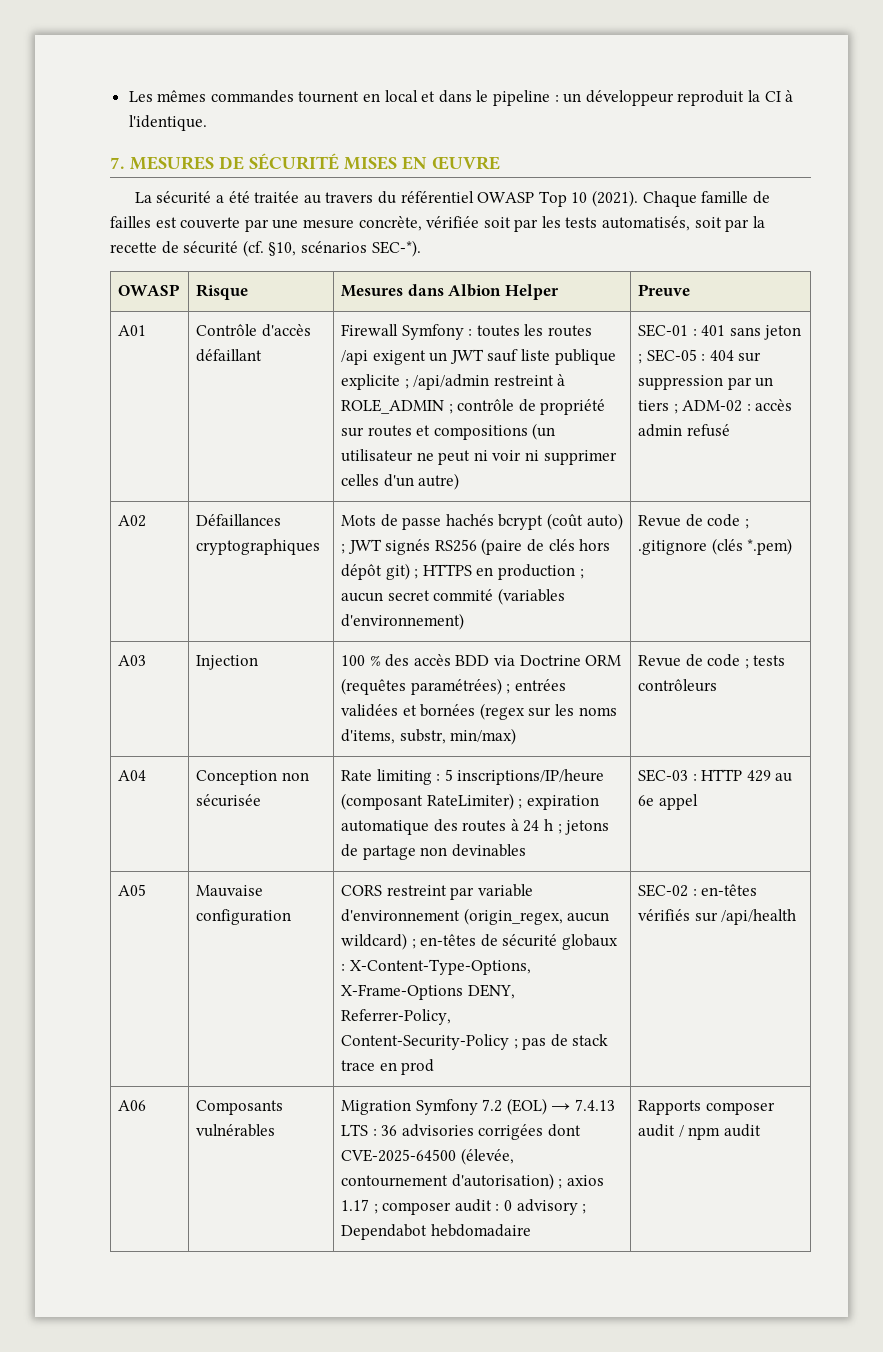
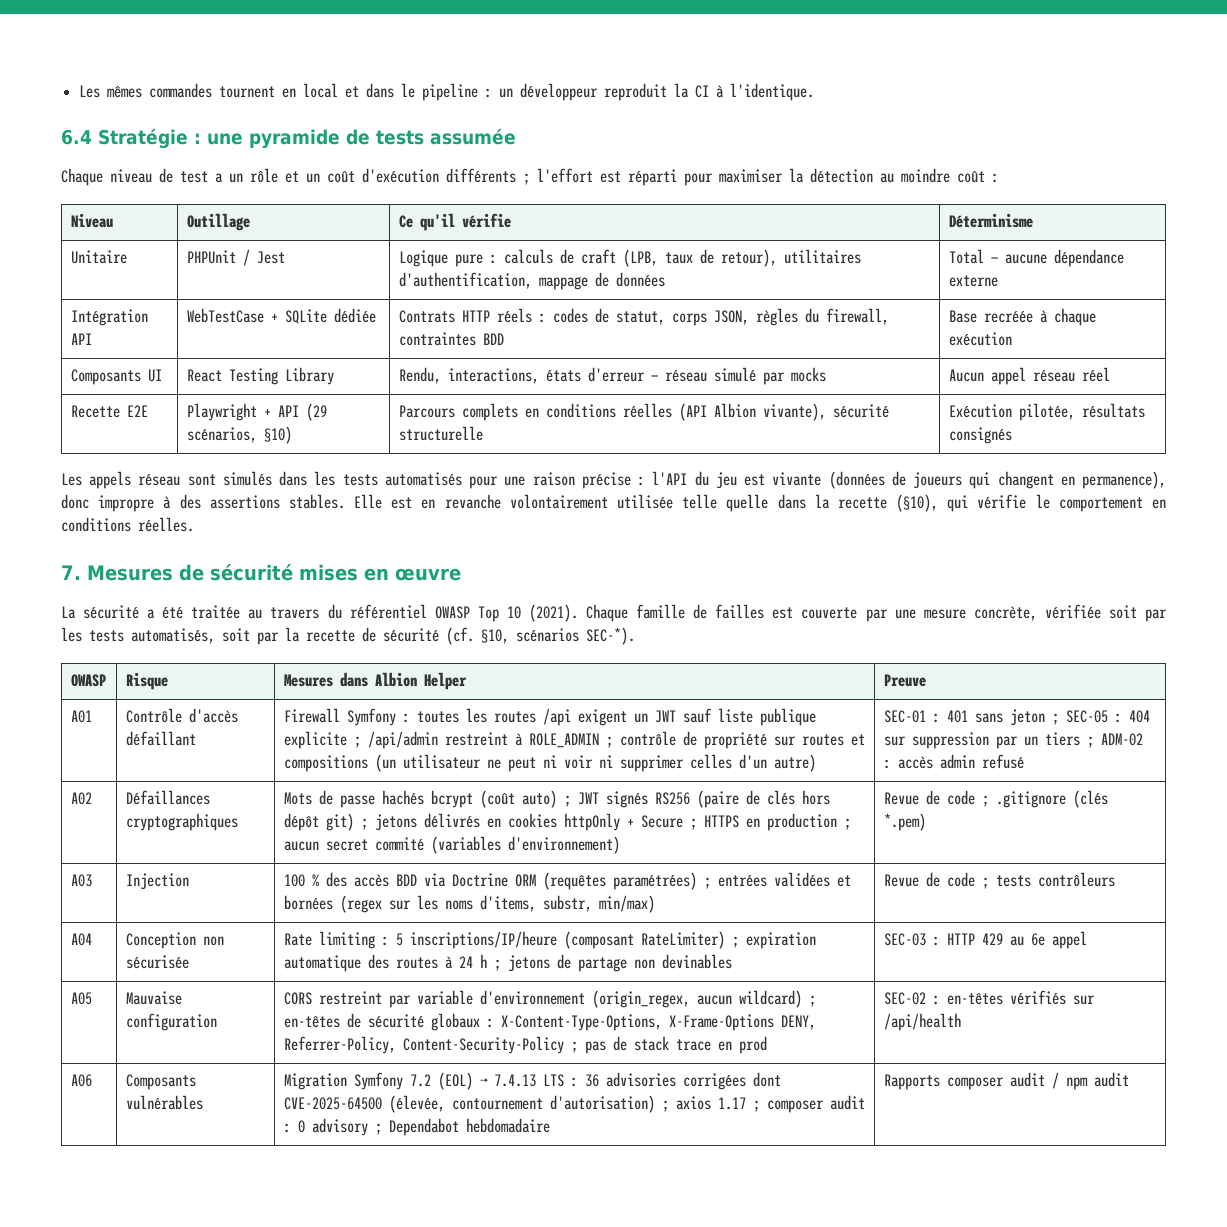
- 7. MESURES DE SÉCURITÉ MISES EN ŒUVRE
+ 6.4 Stratégie : une pyramide de tests assumée
+ Chaque niveau de test a un rôle et un coût d'exécution différents ; l'effort est réparti pour maximiser la détection au moindre coût :
+ Niveau | Outillage | Ce qu'il vérifie | Déterminisme
+ Unitaire | PHPUnit / Jest | Logique pure : calculs de craft (LPB, taux de retour), utilitaires d'authentification, mappage de données | Total — aucune dépendance externe
+ Intégration API | WebTestCase + SQLite dédiée | Contrats HTTP réels : codes de statut, corps JSON, règles du firewall, contraintes BDD | Base recréée à chaque exécution
+ Composants UI | React Testing Library | Rendu, interactions, états d'erreur — réseau simulé par mocks | Aucun appel réseau réel
+ Recette E2E | Playwright + API (29 scénarios, §10) | Parcours complets en conditions réelles (API Albion vivante), sécurité structurelle | Exécution pilotée, résultats consignés
+ Les appels réseau sont simulés dans les tests automatisés pour une raison précise : l'API du jeu est vivante (données de joueurs qui changent en permanence), donc impropre à des assertions stables. Elle est en revanche volontairement utilisée telle quelle dans la recette (§10), qui vérifie le comportement en conditions réelles.
+ 7. Mesures de sécurité mises en œuvre
- Mots de passe hachés bcrypt (coût auto) ; JWT signés RS256 (paire de clés hors dépôt git) ; HTTPS en production ; aucun secret commité (variables d'environnement)
+ Mots de passe hachés bcrypt (coût auto) ; JWT signés RS256 (paire de clés hors dépôt git) ; jetons délivrés en cookies httpOnly + Secure ; HTTPS en production ; aucun secret commité (variables d'environnement)

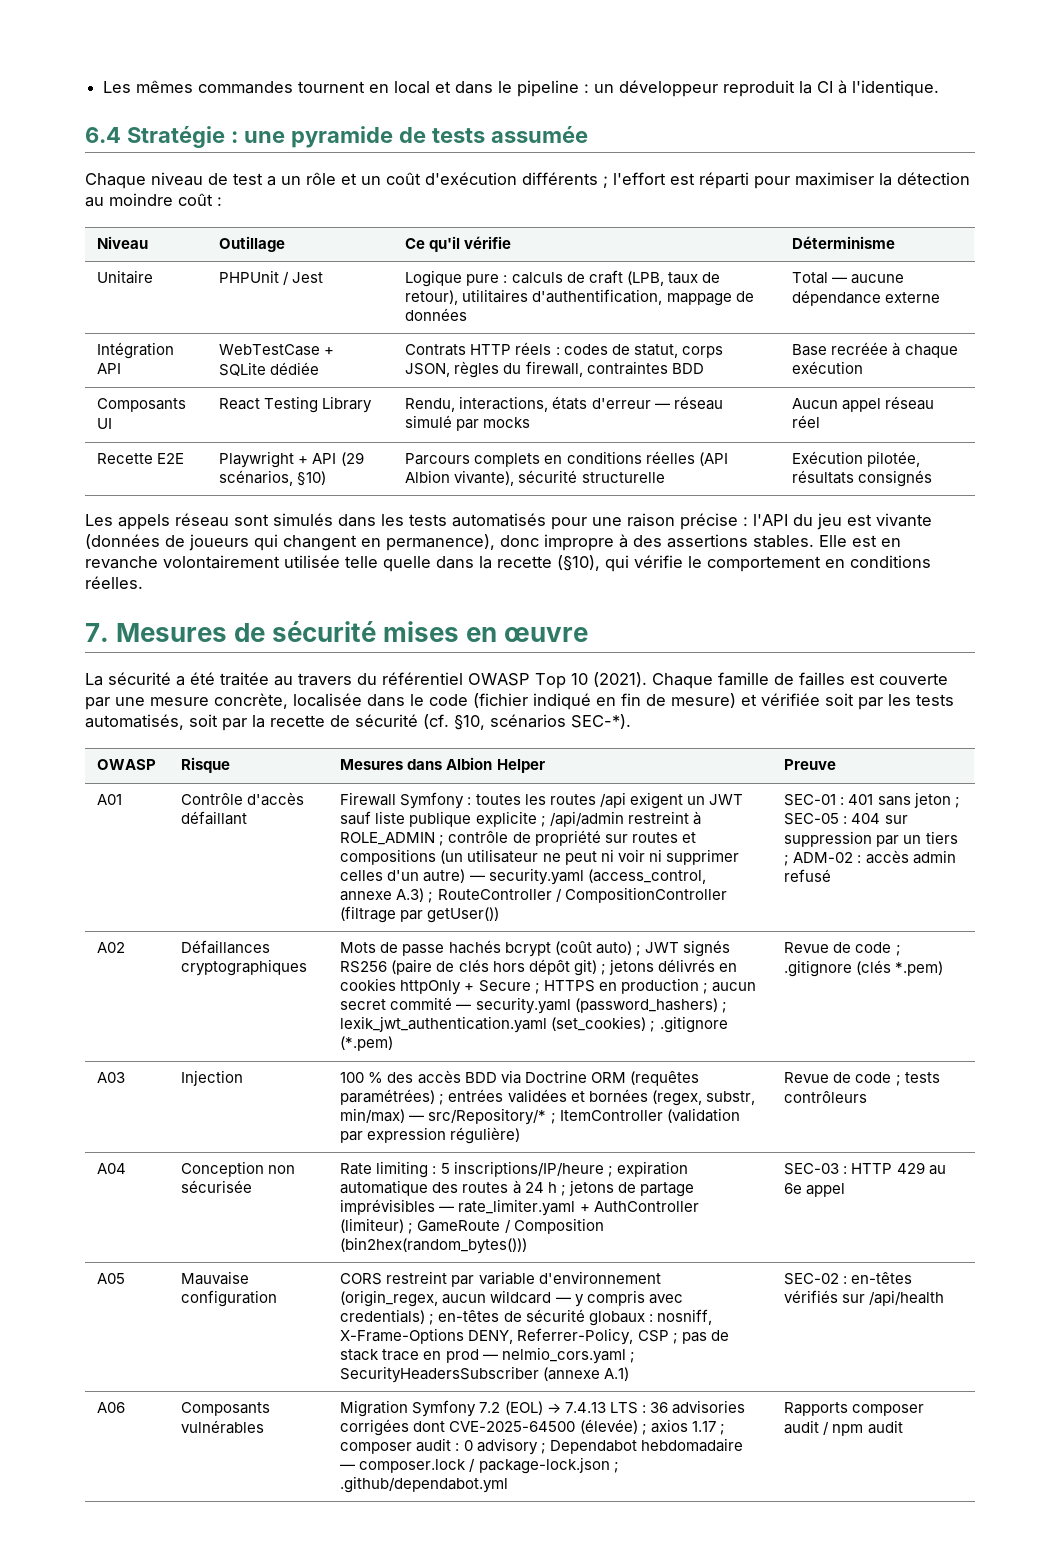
- Chaque famille de failles est couverte par une mesure concrète, vérifiée soit par les tests automatisés, soit par la recette de sécurité (cf. §10, scénarios SEC-*).
+ Chaque famille de failles est couverte par une mesure concrète, localisée dans le code (fichier indiqué en fin de mesure) et vérifiée soit par les tests automatisés, soit par la recette de sécurité (cf. §10, scénarios SEC-*).
- Firewall Symfony : toutes les routes /api exigent un JWT sauf liste publique explicite ; /api/admin restreint à ROLE_ADMIN ; contrôle de propriété sur routes et compositions (un utilisateur ne peut ni voir ni supprimer celles d'un autre)
+ Firewall Symfony : toutes les routes /api exigent un JWT sauf liste publique explicite ; /api/admin restreint à ROLE_ADMIN ; contrôle de propriété sur routes et compositions (un utilisateur ne peut ni voir ni supprimer celles d'un autre) — security.yaml (access_control, annexe A.3) ; RouteController / CompositionController (filtrage par getUser())
- Mots de passe hachés bcrypt (coût auto) ; JWT signés RS256 (paire de clés hors dépôt git) ; jetons délivrés en cookies httpOnly + Secure ; HTTPS en production ; aucun secret commité (variables d'environnement)
+ Mots de passe hachés bcrypt (coût auto) ; JWT signés RS256 (paire de clés hors dépôt git) ; jetons délivrés en cookies httpOnly + Secure ; HTTPS en production ; aucun secret commité — security.yaml (password_hashers) ; lexik_jwt_authentication.yaml (set_cookies) ; .gitignore (*.pem)
- A03 | Injection | 100 % des accès BDD via Doctrine ORM (requêtes paramétrées) ; entrées validées et bornées (regex sur les noms d'items, substr, min/max) | Revue de code ; tests contrôleurs
+ A03 | Injection | 100 % des accès BDD via Doctrine ORM (requêtes paramétrées) ; entrées validées et bornées (regex, substr, min/max) — src/Repository/* ; ItemController (validation par expression régulière) | Revue de code ; tests contrôleurs
- A04 | Conception non sécurisée | Rate limiting : 5 inscriptions/IP/heure (composant RateLimiter) ; expiration automatique des routes à 24 h ; jetons de partage non devinables | SEC-03 : HTTP 429 au 6e appel
+ A04 | Conception non sécurisée | Rate limiting : 5 inscriptions/IP/heure ; expiration automatique des routes à 24 h ; jetons de partage imprévisibles — rate_limiter.yaml + AuthController (limiteur) ; GameRoute / Composition (bin2hex(random_bytes())) | SEC-03 : HTTP 429 au 6e appel
- CORS restreint par variable d'environnement (origin_regex, aucun wildcard) ; en-têtes de sécurité globaux : X-Content-Type-Options, X-Frame-Options DENY, Referrer-Policy, Content-Security-Policy ; pas de stack trace en prod
+ CORS restreint par variable d'environnement (origin_regex, aucun wildcard — y compris avec credentials) ; en-têtes de sécurité globaux : nosniff, X-Frame-Options DENY, Referrer-Policy, CSP ; pas de stack trace en prod — nelmio_cors.yaml ; SecurityHeadersSubscriber (annexe A.1)
- Migration Symfony 7.2 (EOL) → 7.4.13 LTS : 36 advisories corrigées dont CVE-2025-64500 (élevée, contournement d'autorisation) ; axios 1.17 ; composer audit : 0 advisory ; Dependabot hebdomadaire
+ Migration Symfony 7.2 (EOL) → 7.4.13 LTS : 36 advisories corrigées dont CVE-2025-64500 (élevée) ; axios 1.17 ; composer audit : 0 advisory ; Dependabot hebdomadaire — composer.lock / package-lock.json ; .github/dependabot.yml

